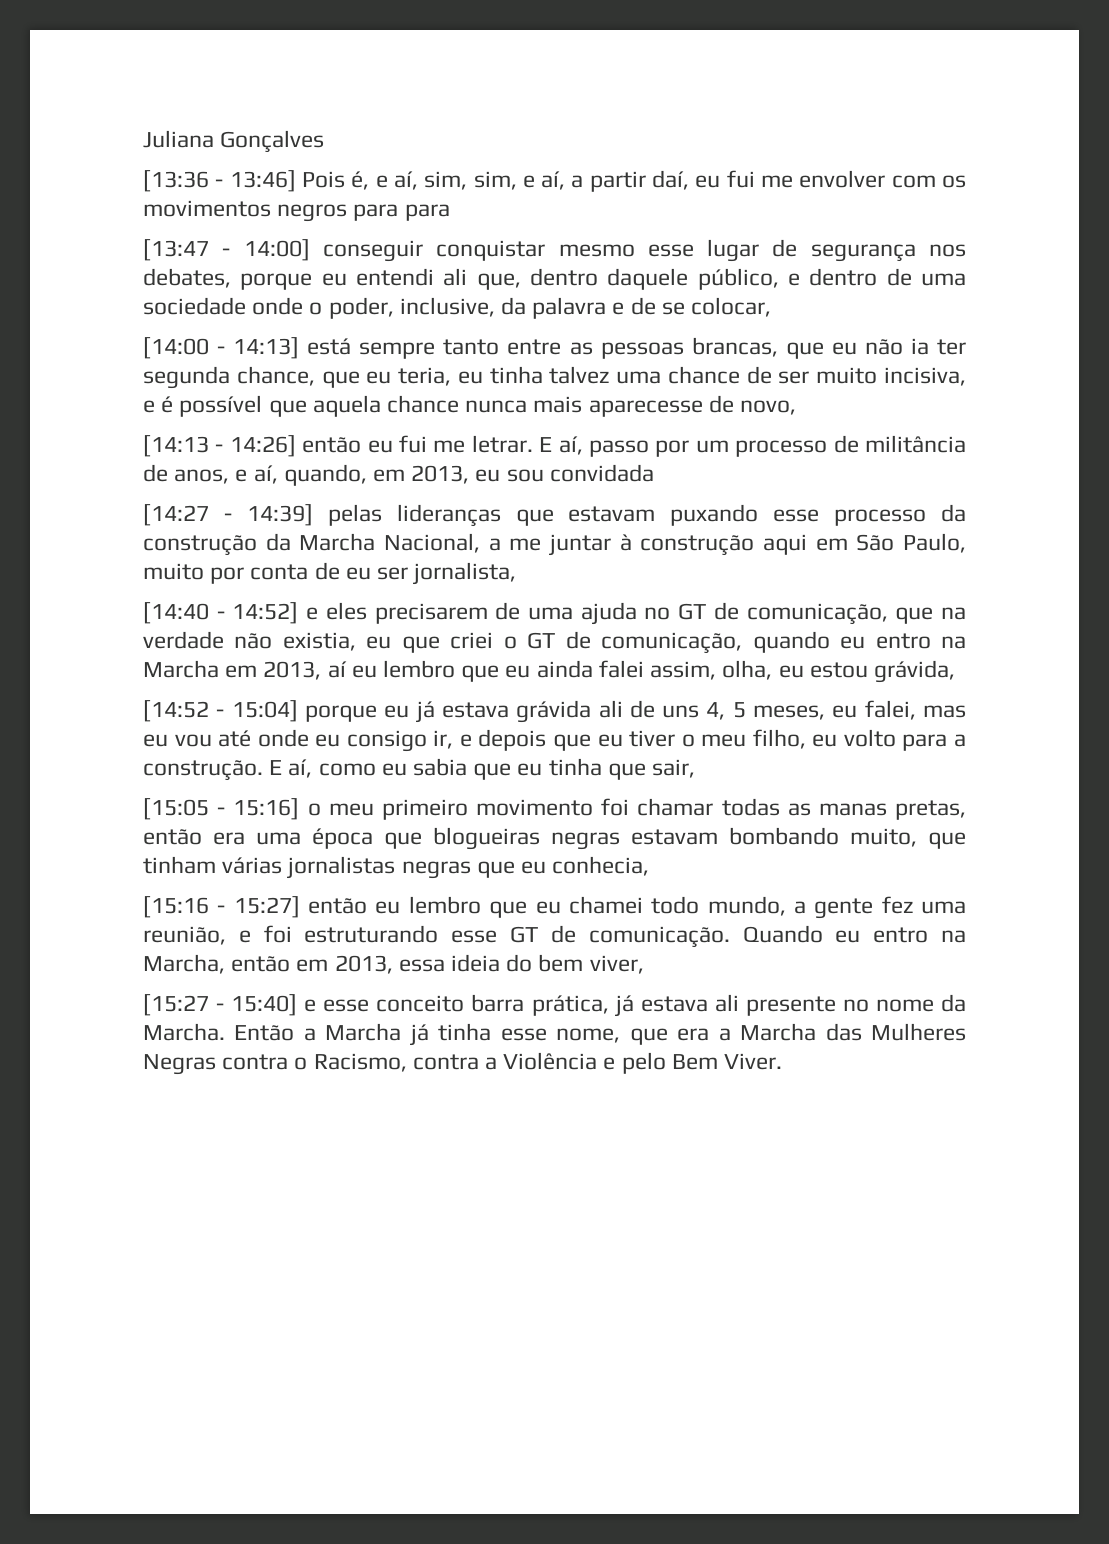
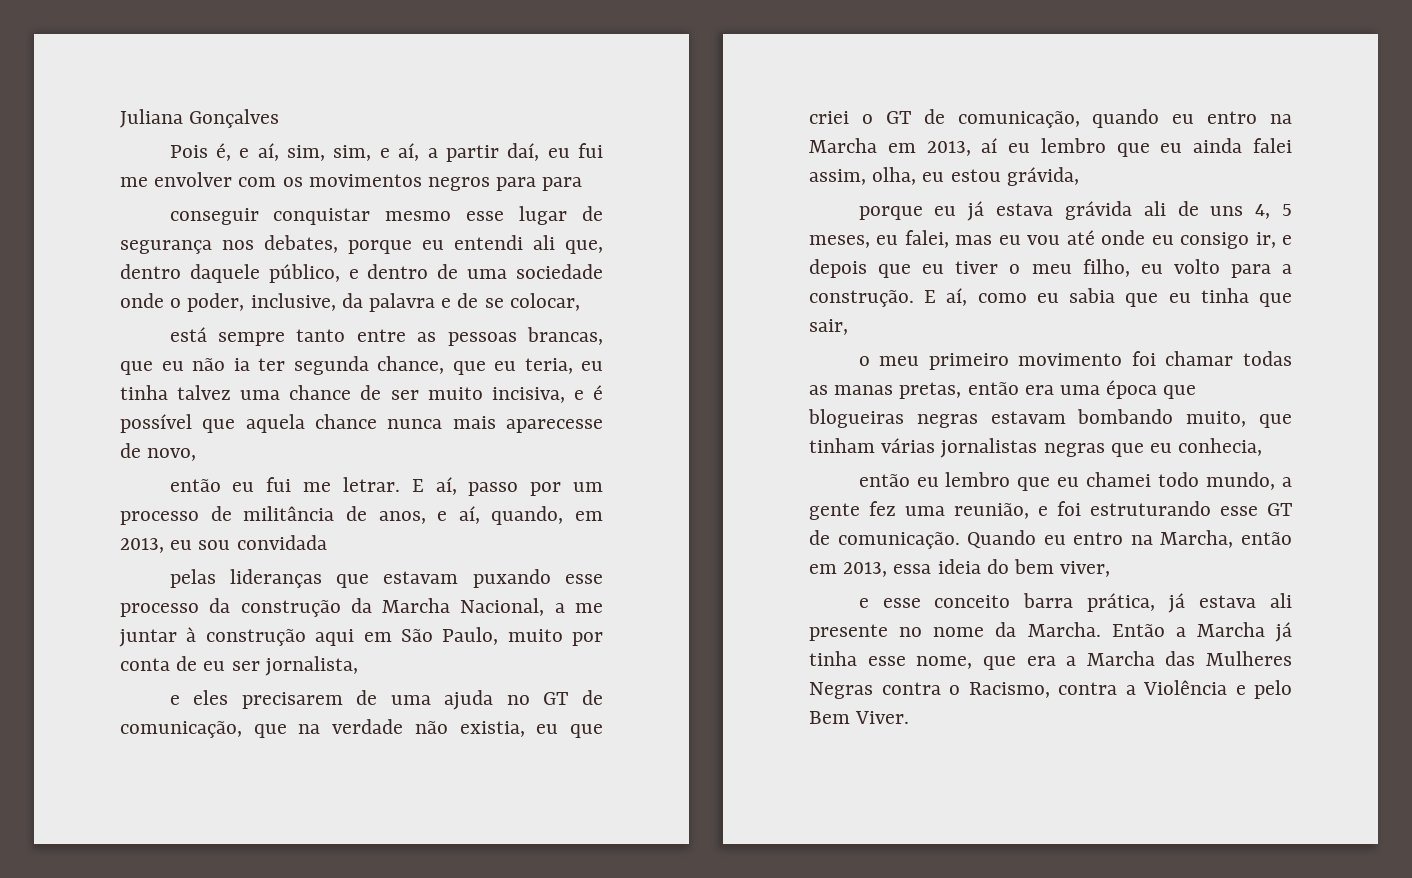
- [13:36 - 13:46] Pois é, e aí, sim, sim, e aí, a partir daí, eu fui me envolver com os movimentos negros para para
+ Pois é, e aí, sim, sim, e aí, a partir daí, eu fui me envolver com os movimentos negros para para
- [13:47 - 14:00] conseguir conquistar mesmo esse lugar de segurança nos debates, porque eu entendi ali que, dentro daquele público, e dentro de uma sociedade onde o poder, inclusive, da palavra e de se colocar,
+ conseguir conquistar mesmo esse lugar de segurança nos debates, porque eu entendi ali que, dentro daquele público, e dentro de uma sociedade onde o poder, inclusive, da palavra e de se colocar,
- [14:00 - 14:13] está sempre tanto entre as pessoas brancas, que eu não ia ter segunda chance, que eu teria, eu tinha talvez uma chance de ser muito incisiva, e é possível que aquela chance nunca mais aparecesse de novo,
+ está sempre tanto entre as pessoas brancas, que eu não ia ter segunda chance, que eu teria, eu tinha talvez uma chance de ser muito incisiva, e é possível que aquela chance nunca mais aparecesse de novo,
- [14:13 - 14:26] então eu fui me letrar.
+ então eu fui me letrar.
- [14:27 - 14:39] pelas lideranças que estavam puxando esse processo da construção da Marcha Nacional, a me juntar à construção aqui em São Paulo, muito por conta de eu ser jornalista,
+ pelas lideranças que estavam puxando esse processo da construção da Marcha Nacional, a me juntar à construção aqui em São Paulo, muito por conta de eu ser jornalista,
- [14:40 - 14:52] e eles precisarem de uma ajuda no GT de comunicação, que na verdade não existia, eu que criei o GT de comunicação, quando eu entro na Marcha em 2013, aí eu lembro que eu ainda falei assim, olha, eu estou grávida,
+ e eles precisarem de uma ajuda no GT de comunicação, que na verdade não existia, eu que criei o GT de comunicação, quando eu entro na Marcha em 2013, aí eu lembro que eu ainda falei assim, olha, eu estou grávida,
- [14:52 - 15:04] porque eu já estava grávida ali de uns 4, 5 meses, eu falei, mas eu vou até onde eu consigo ir, e depois que eu tiver o meu filho, eu volto para a construção.
+ porque eu já estava grávida ali de uns 4, 5 meses, eu falei, mas eu vou até onde eu consigo ir, e depois que eu tiver o meu filho, eu volto para a construção.
- [15:05 - 15:16] o meu primeiro movimento foi chamar todas as manas pretas, então era uma época que blogueiras negras estavam bombando muito, que tinham várias jornalistas negras que eu conhecia,
+ o meu primeiro movimento foi chamar todas as manas pretas, então era uma época que blogueiras negras estavam bombando muito, que tinham várias jornalistas negras que eu conhecia,
- [15:16 - 15:27] então eu lembro que eu chamei todo mundo, a gente fez uma reunião, e foi estruturando esse GT de comunicação.
+ então eu lembro que eu chamei todo mundo, a gente fez uma reunião, e foi estruturando esse GT de comunicação.
- [15:27 - 15:40] e esse conceito barra prática, já estava ali presente no nome da Marcha.
+ e esse conceito barra prática, já estava ali presente no nome da Marcha.

